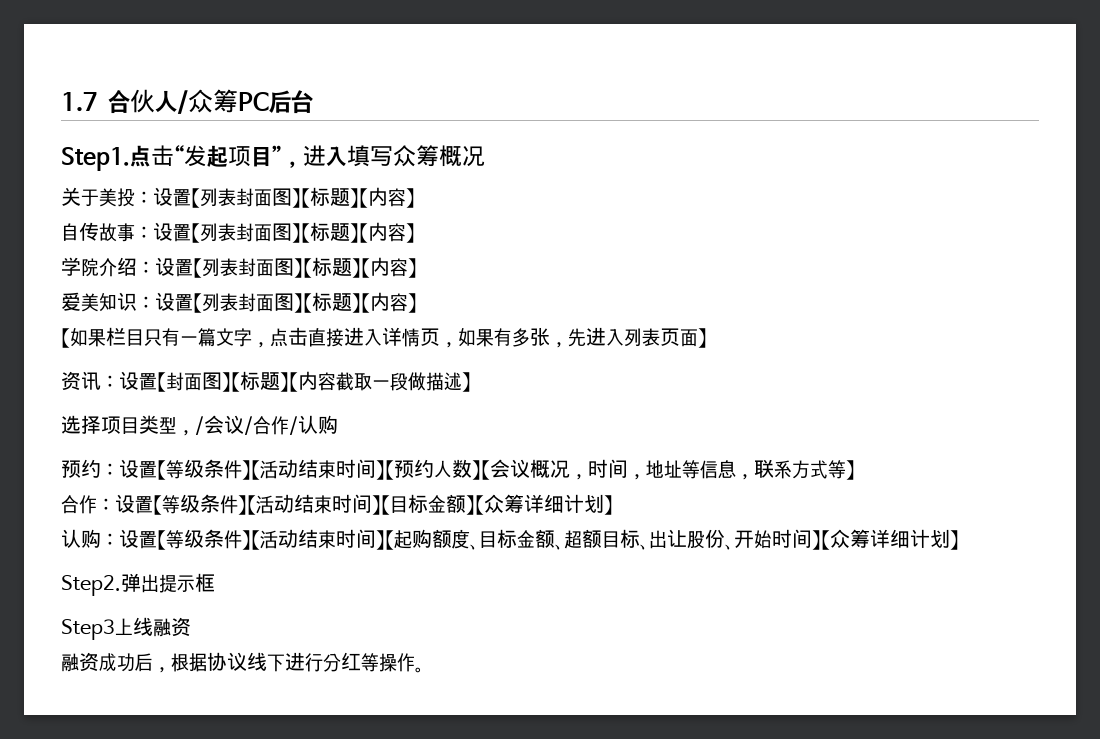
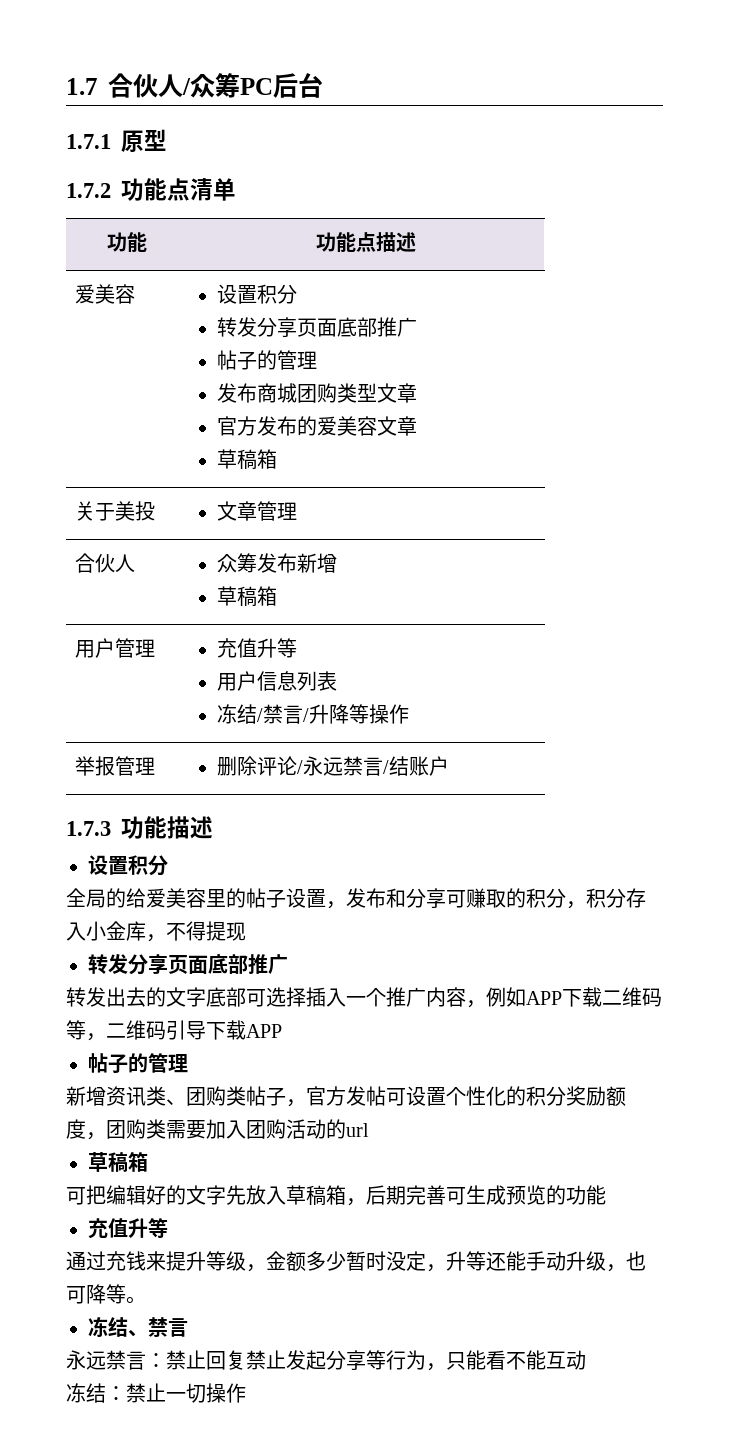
- Step1.点击“发起项目”，进入填写众筹概况
- 关于美投：设置【列表封面图】【标题】【内容】
- 自传故事：设置【列表封面图】【标题】【内容】
- 学院介绍：设置【列表封面图】【标题】【内容】
- 爱美知识：设置【列表封面图】【标题】【内容】
- 【如果栏目只有一篇文字，点击直接进入详情页，如果有多张，先进入列表页面】
- 资讯：设置【封面图】【标题】【内容截取一段做描述】
- 选择项目类型，/会议/合作/认购
- 预约：设置【等级条件】【活动结束时间】【预约人数】【会议概况，时间，地址等信息，联系方式等】
- 合作：设置【等级条件】【活动结束时间】【目标金额】【众筹详细计划】
- 认购：设置【等级条件】【活动结束时间】【起购额度、目标金额、超额目标、出让股份、开始时间】【众筹详细计划】
- Step2.弹出提示框
- Step3上线融资
- 融资成功后，根据协议线下进行分红等操作。
+ 1.7.1原型
+ 1.7.2功能点清单
+ 功能 | 功能点描述
+ 爱美容 | 设置积分
+ 转发分享页面底部推广
+ 帖子的管理
+ 发布商城团购类型文章
+ 官方发布的爱美容文章
+ 草稿箱
+ 关于美投 | 文章管理
+ 合伙人 | 众筹发布新增
+ 草稿箱
+ 用户管理 | 充值升等
+ 用户信息列表
+ 冻结/禁言/升降等操作
+ 举报管理 | 删除评论/永远禁言/结账户
+ 1.7.3功能描述
+ 设置积分
+ 全局的给爱美容里的帖子设置，发布和分享可赚取的积分，积分存入小金库，不得提现
+ 转发分享页面底部推广
+ 转发出去的文字底部可选择插入一个推广内容，例如APP下载二维码等，二维码引导下载APP
+ 帖子的管理
+ 新增资讯类、团购类帖子，官方发帖可设置个性化的积分奖励额度，团购类需要加入团购活动的url
+ 草稿箱
+ 可把编辑好的文字先放入草稿箱，后期完善可生成预览的功能
+ 充值升等
+ 通过充钱来提升等级，金额多少暂时没定，升等还能手动升级，也可降等。
+ 冻结、禁言
+ 永远禁言：禁止回复禁止发起分享等行为，只能看不能互动
+ 冻结：禁止一切操作

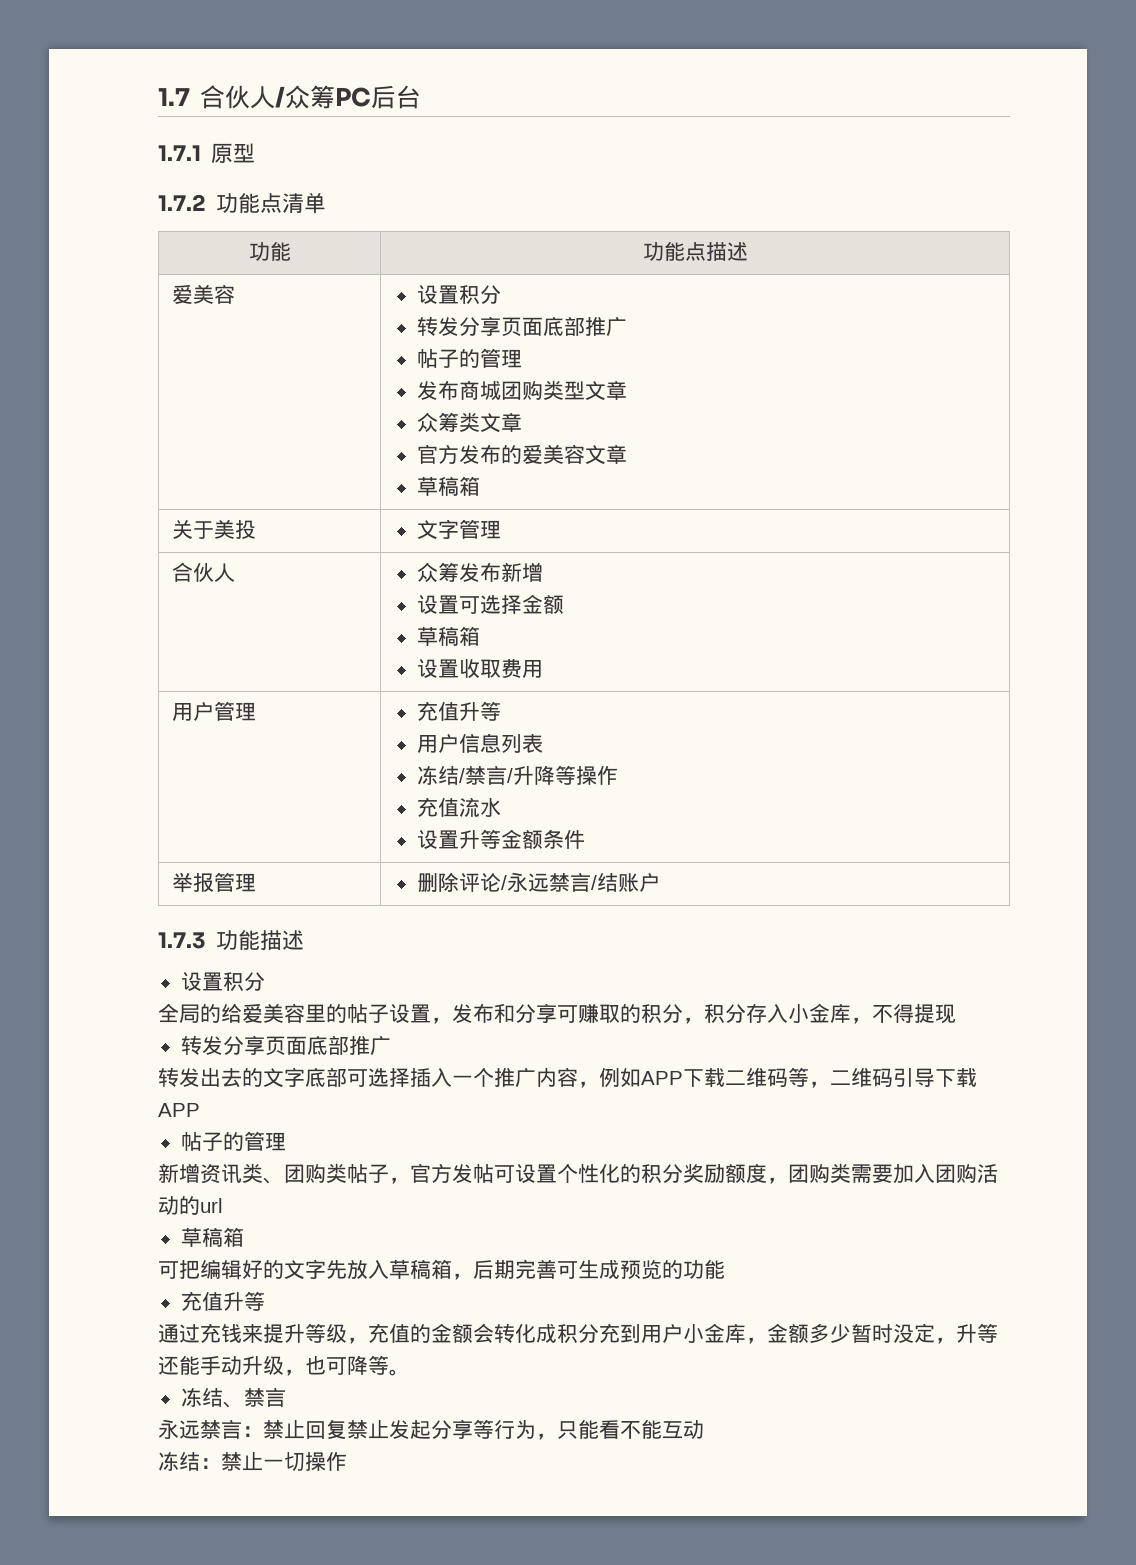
  爱美容 | 设置积分
  转发分享页面底部推广
  帖子的管理
  发布商城团购类型文章
+ 众筹类文章
- 关于美投 | 文章管理
+ 关于美投 | 文字管理
  合伙人 | 众筹发布新增
+ 设置可选择金额
  草稿箱
+ 设置收取费用
  用户管理 | 充值升等
  用户信息列表
  冻结/禁言/升降等操作
+ 充值流水
+ 设置升等金额条件
- 通过充钱来提升等级，金额多少暂时没定，升等还能手动升级，也可降等。
+ 通过充钱来提升等级，充值的金额会转化成积分充到用户小金库，金额多少暂时没定，升等还能手动升级，也可降等。

